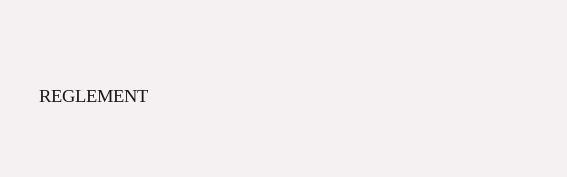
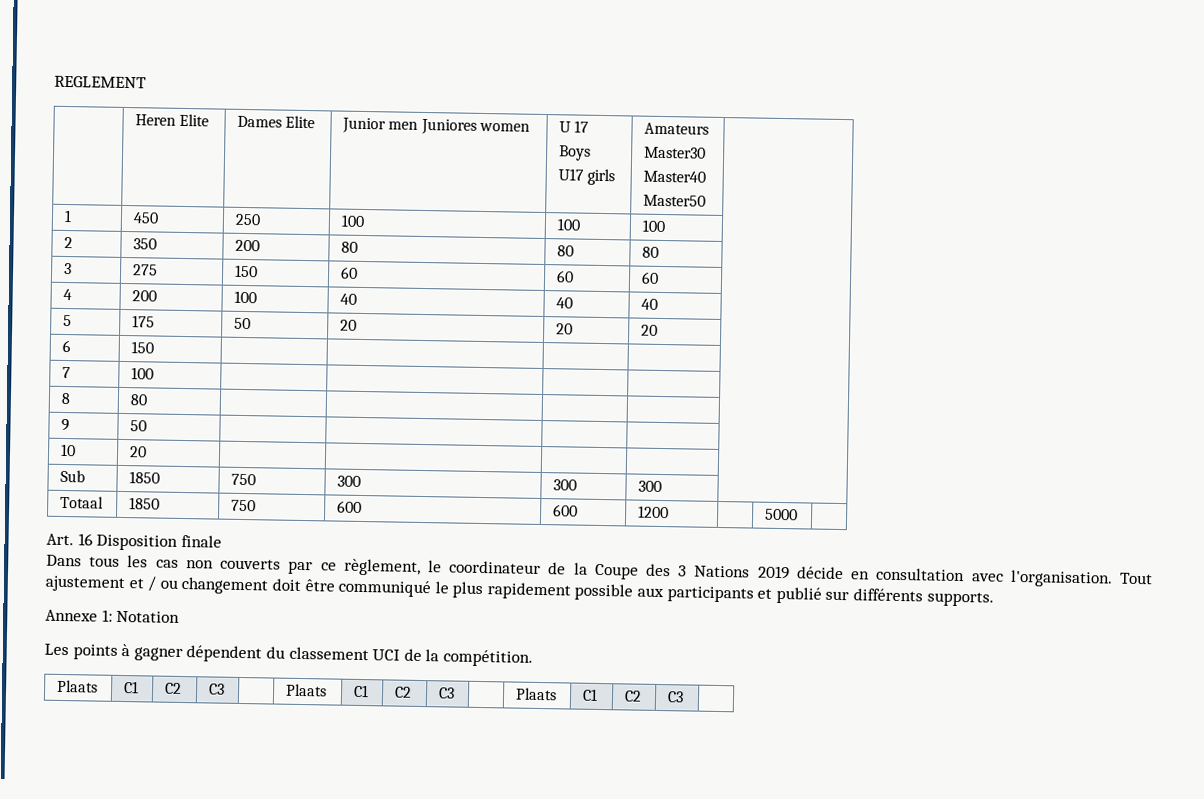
+ | Heren Elite | Dames Elite | Junior men Juniores women | U 17
+ Boys
+ U17 girls | Amateurs
+ Master30
+ Master40
+ Master50 |
+ 1 | 450 | 250 | 100 | 100 | 100 |
+ 2 | 350 | 200 | 80 | 80 | 80 |
+ 3 | 275 | 150 | 60 | 60 | 60 |
+ 4 | 200 | 100 | 40 | 40 | 40 |
+ 5 | 175 | 50 | 20 | 20 | 20 |
+ 6 | 150 | | | | |
+ 7 | 100 | | | | |
+ 8 | 80 | | | | |
+ 9 | 50 | | | | |
+ 10 | 20 | | | | |
+ Sub | 1850 | 750 | 300 | 300 | 300 |
+ Totaal | 1850 | 750 | 600 | 600 | 1200 | | 5000 |
+ Art. 16 Disposition finale
+ Dans tous les cas non couverts par ce règlement, le coordinateur de la Coupe des 3 Nations 2019 décide en consultation avec l'organisation. Tout ajustement et / ou changement doit être communiqué le plus rapidement possible aux participants et publié sur différents supports.
+ Annexe 1: Notation
+ Les points à gagner dépendent du classement UCI de la compétition.
+ Plaats | C1 | C2 | C3 | | Plaats | C1 | C2 | C3 | | Plaats | C1 | C2 | C3 |

